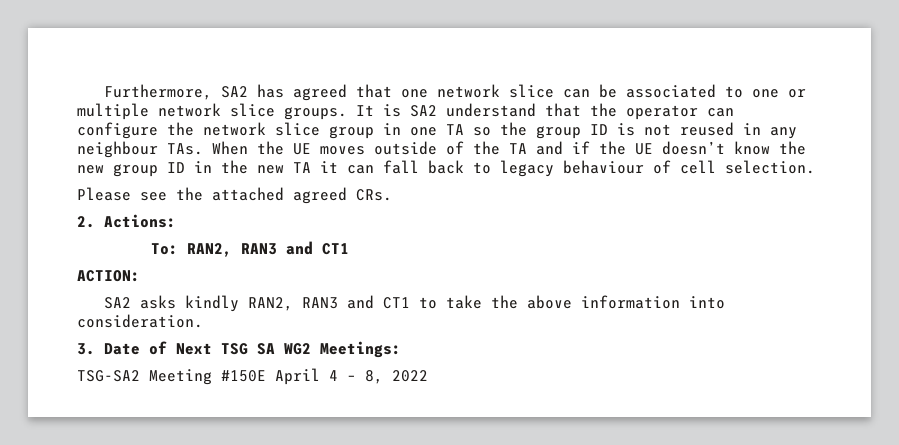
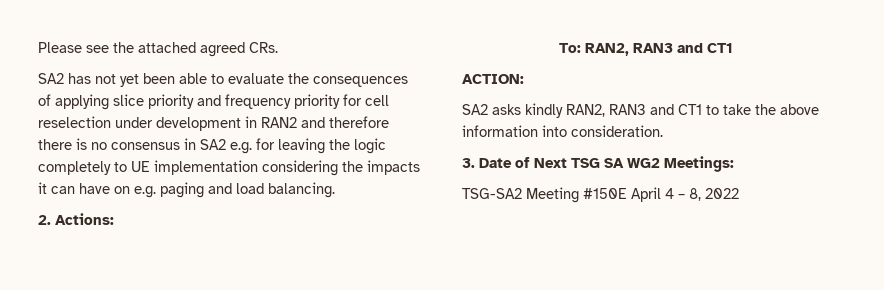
- Furthermore, SA2 has agreed that one network slice can be associated to one or multiple network slice groups. It is SA2 understand that the operator can configure the network slice group in one TA so the group ID is not reused in any neighbour TAs. When the UE moves outside of the TA and if the UE doesn’t know the new group ID in the new TA it can fall back to legacy behaviour of cell selection.
+ SA2 has not yet been able to evaluate the consequences of applying slice priority and frequency priority for cell reselection under development in RAN2 and therefore there is no consensus in SA2 e.g. for leaving the logic completely to UE implementation considering the impacts it can have on e.g. paging and load balancing.

